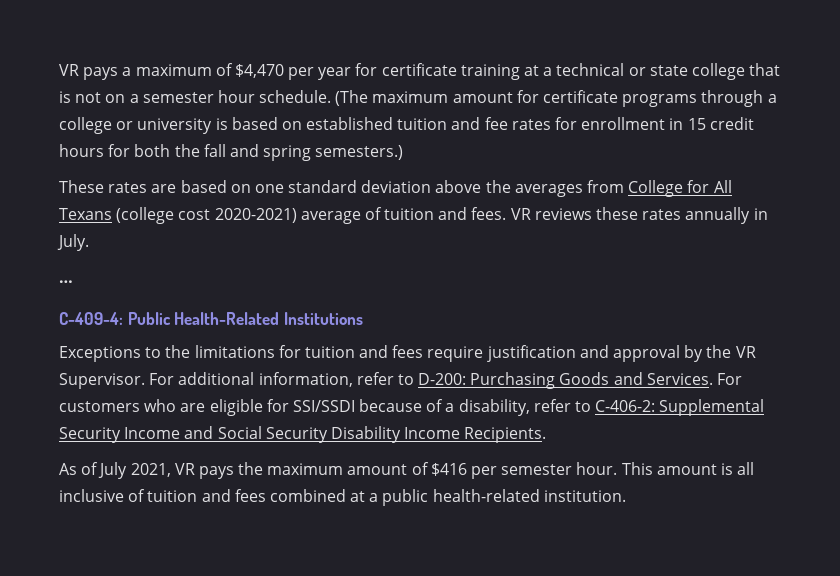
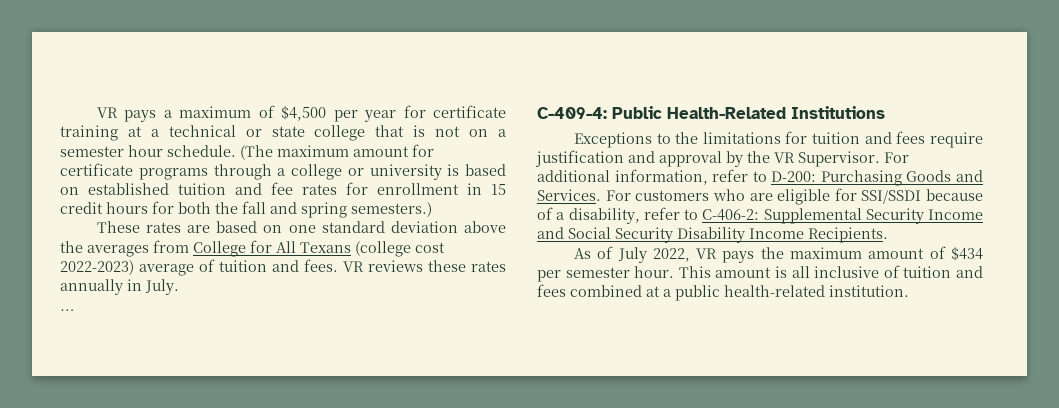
- VR pays a maximum of $4,470 per year for certificate training at a technical or state college that is not on a semester hour schedule.
+ VR pays a maximum of $4,500 per year for certificate training at a technical or state college that is not on a semester hour schedule.
- These rates are based on one standard deviation above the averages from College for All Texans (college cost 2020-2021) average of tuition and fees.
+ These rates are based on one standard deviation above the averages from College for All Texans (college cost 2022-2023) average of tuition and fees.
- As of July 2021, VR pays the maximum amount of $416 per semester hour.
+ As of July 2022, VR pays the maximum amount of $434 per semester hour.

